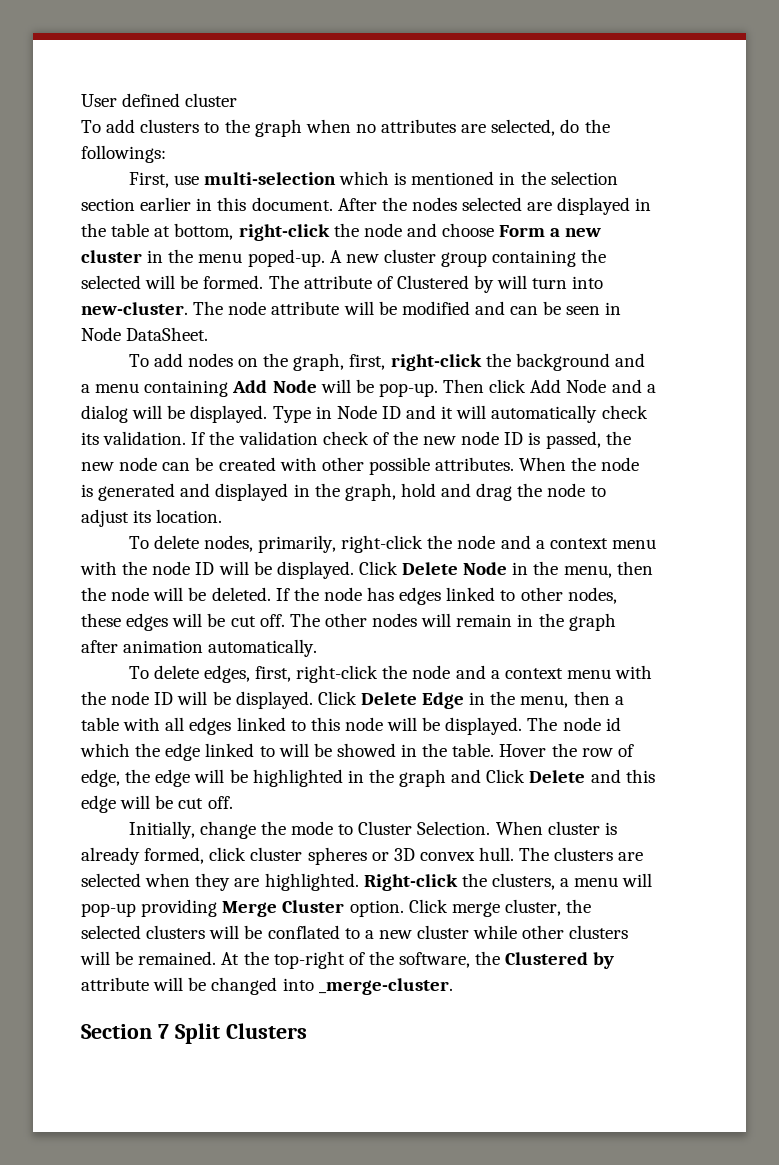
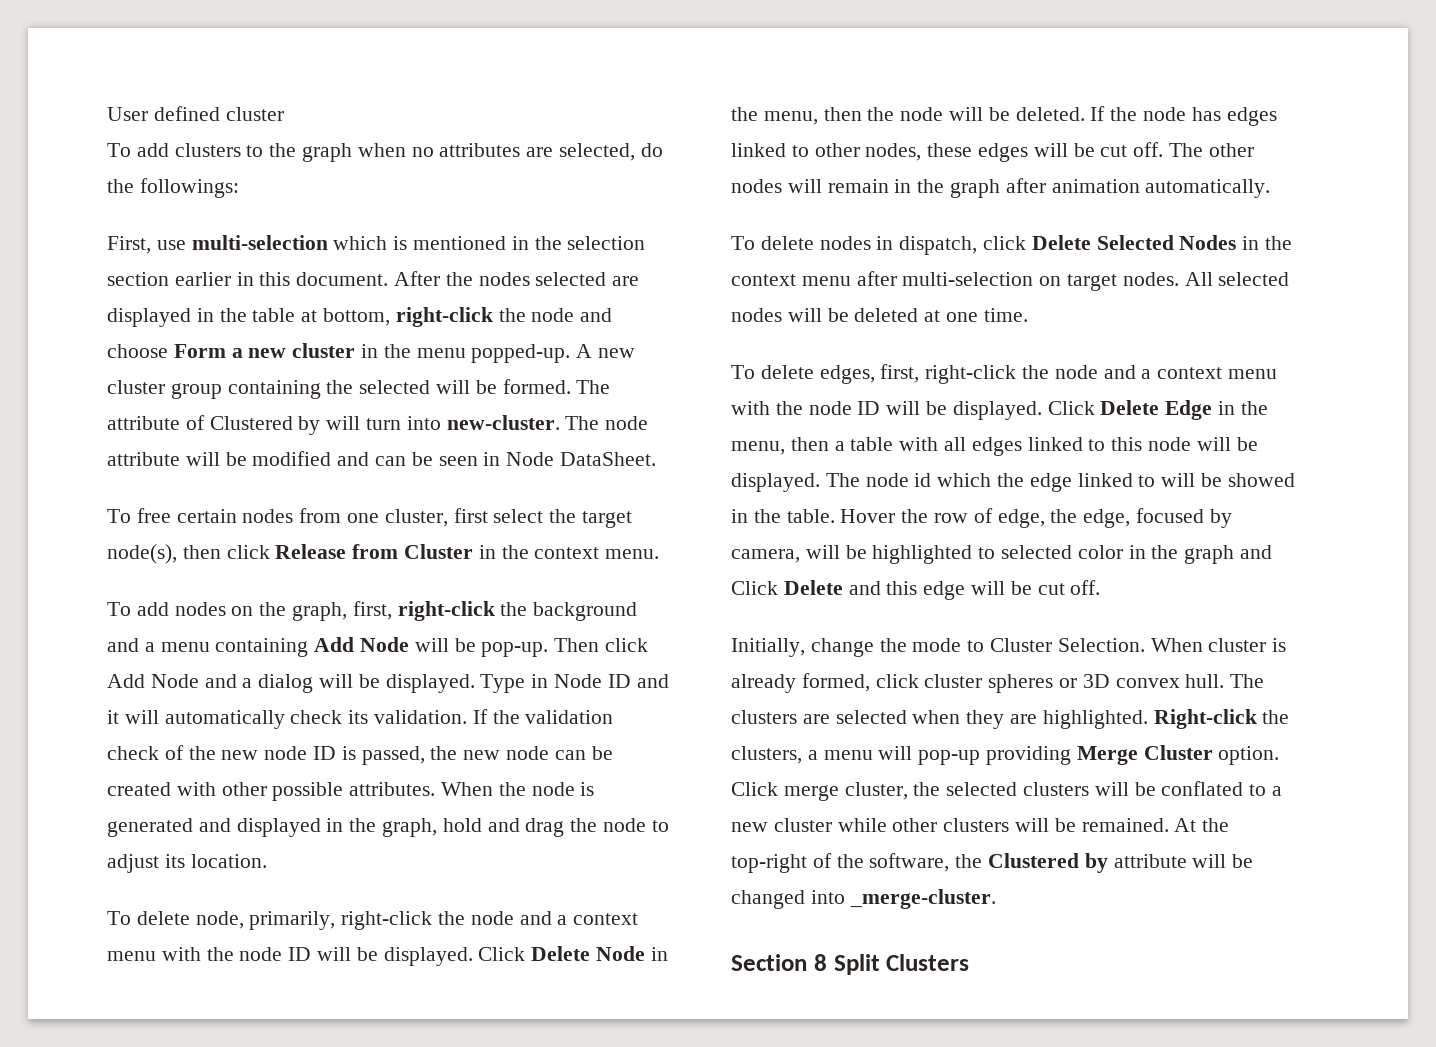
- After the nodes selected are displayed in the table at bottom, right-click the node and choose Form a new cluster in the menu poped-up.
+ After the nodes selected are displayed in the table at bottom, right-click the node and choose Form a new cluster in the menu popped-up.
+ To free certain nodes from one cluster, first select the target node(s), then click Release from Cluster in the context menu.
- To delete nodes, primarily, right-click the node and a context menu with the node ID will be displayed.
+ To delete node, primarily, right-click the node and a context menu with the node ID will be displayed.
+ To delete nodes in dispatch, click Delete Selected Nodes in the context menu after multi-selection on target nodes. All selected nodes will be deleted at one time.
- Hover the row of edge, the edge will be highlighted in the graph and Click Delete and this edge will be cut off.
+ Hover the row of edge, the edge, focused by camera, will be highlighted to selected color in the graph and Click Delete and this edge will be cut off.
- Section 7 Split Clusters
+ Section 8 Split Clusters

